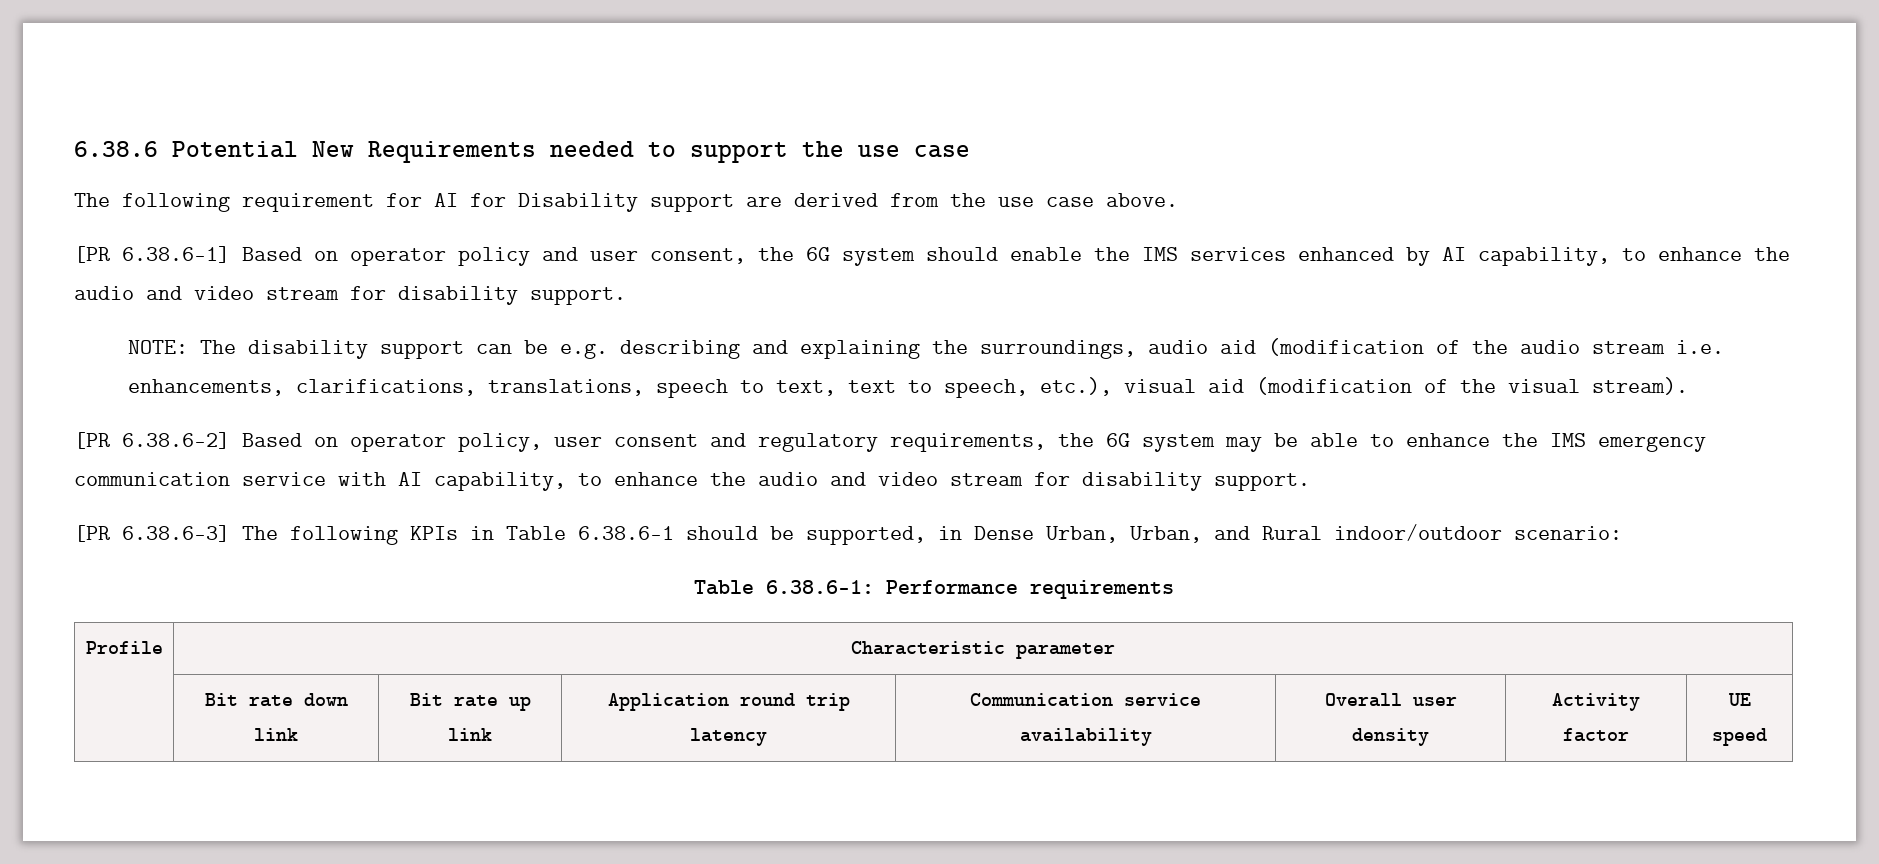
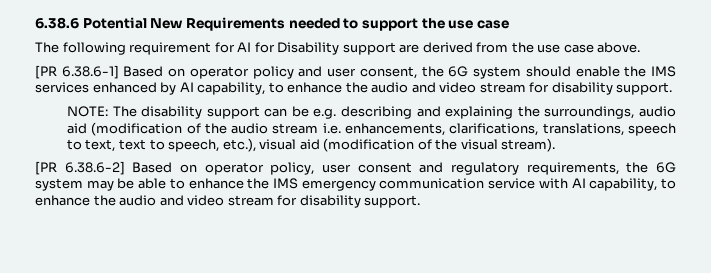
- [PR 6.38.6-3] The following KPIs in Table 6.38.6-1 should be supported, in Dense Urban, Urban, and Rural indoor/outdoor scenario:
- Table 6.38.6-1: Performance requirements
- Profile | Characteristic parameter
- | Bit rate down link | Bit rate up link | Application round trip latency | Communication service availability | Overall user density | Activity factor | UE speed

